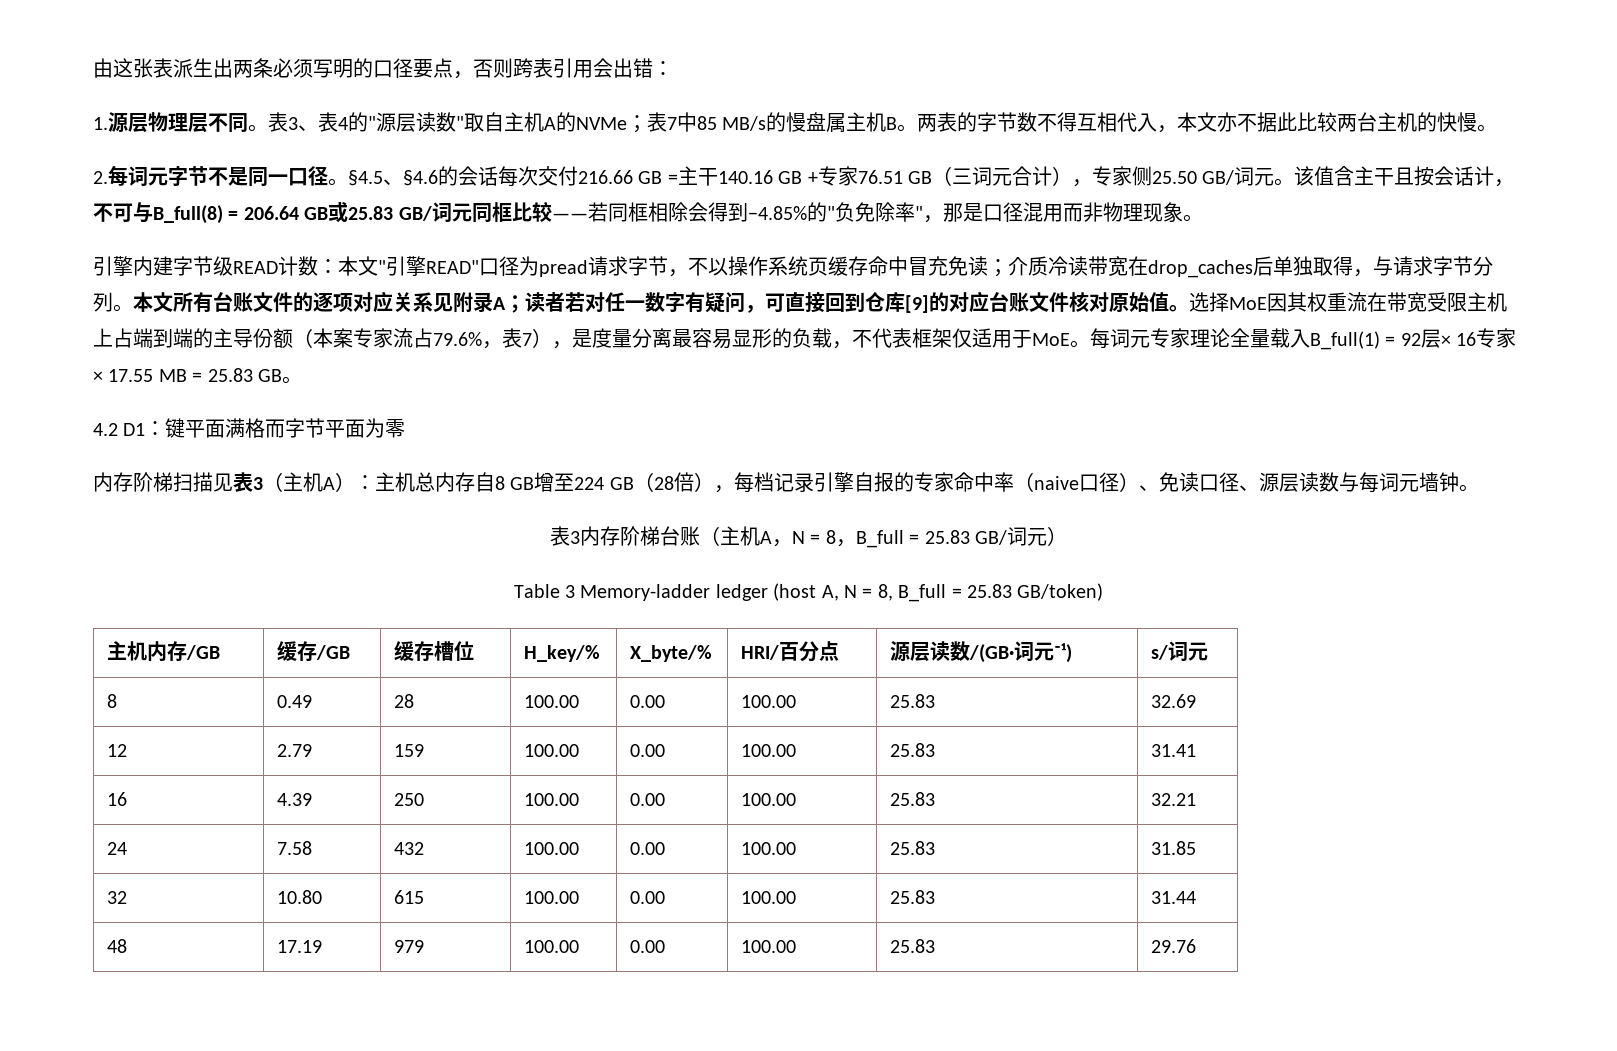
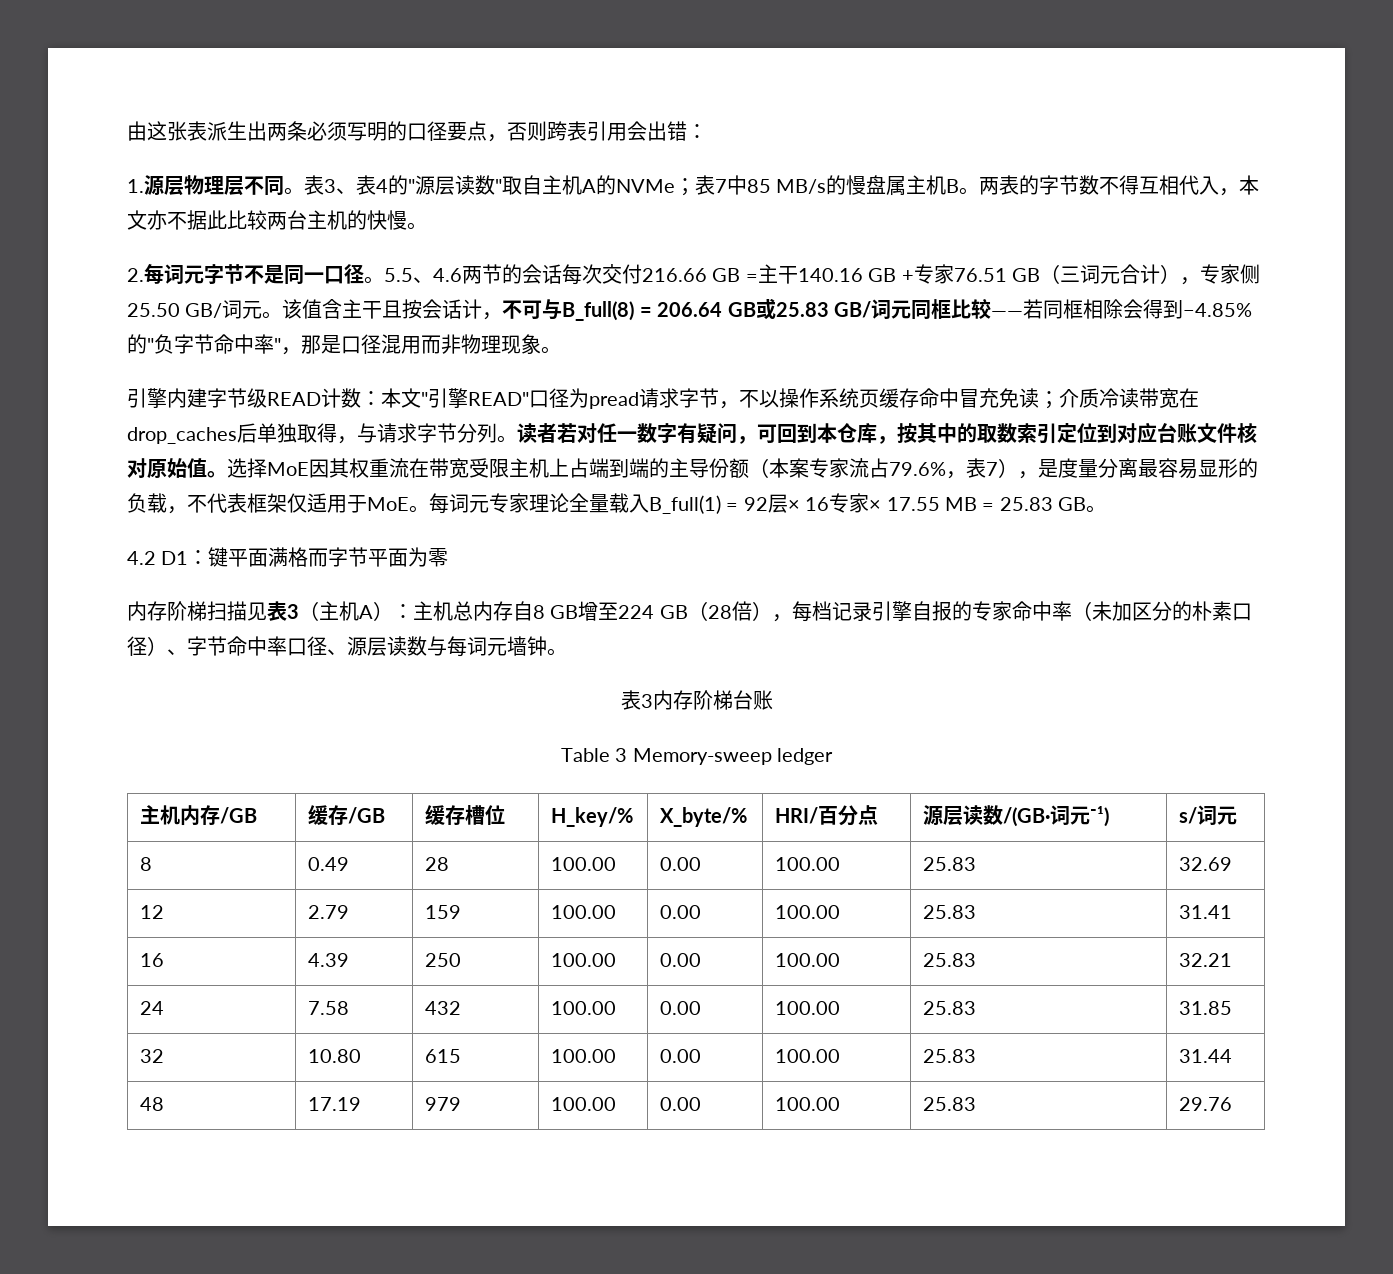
- §4.5、§4.6的会话每次交付216.66 GB =主干140.16 GB +专家76.51 GB（三词元合计），专家侧25.50 GB/词元。
+ 5.5、4.6两节的会话每次交付216.66 GB =主干140.16 GB +专家76.51 GB（三词元合计），专家侧25.50 GB/词元。
- 该值含主干且按会话计，不可与B_full(8) = 206.64 GB或25.83 GB/词元同框比较——若同框相除会得到−4.85%的"负免除率"，那是口径混用而非物理现象。
+ 该值含主干且按会话计，不可与B_full(8) = 206.64 GB或25.83 GB/词元同框比较——若同框相除会得到−4.85%的"负字节命中率"，那是口径混用而非物理现象。
- 本文所有台账文件的逐项对应关系见附录A；读者若对任一数字有疑问，可直接回到仓库[9]的对应台账文件核对原始值。
+ 读者若对任一数字有疑问，可回到本仓库，按其中的取数索引定位到对应台账文件核对原始值。
- 内存阶梯扫描见表3（主机A）：主机总内存自8 GB增至224 GB（28倍），每档记录引擎自报的专家命中率（naive口径）、免读口径、源层读数与每词元墙钟。
+ 内存阶梯扫描见表3（主机A）：主机总内存自8 GB增至224 GB（28倍），每档记录引擎自报的专家命中率（未加区分的朴素口径）、字节命中率口径、源层读数与每词元墙钟。
- 表3内存阶梯台账（主机A，N = 8，B_full = 25.83 GB/词元）
+ 表3内存阶梯台账
- Table 3 Memory-ladder ledger (host A, N = 8, B_full = 25.83 GB/token)
+ Table 3 Memory-sweep ledger

